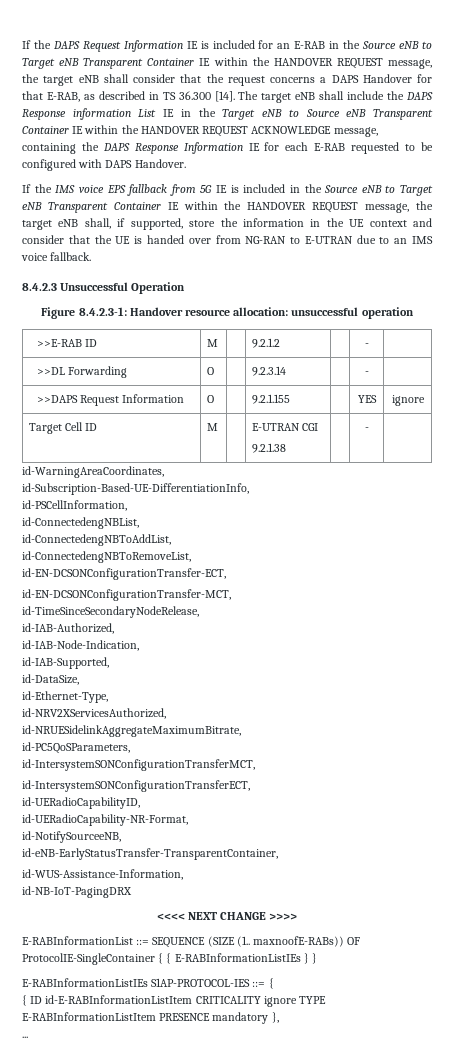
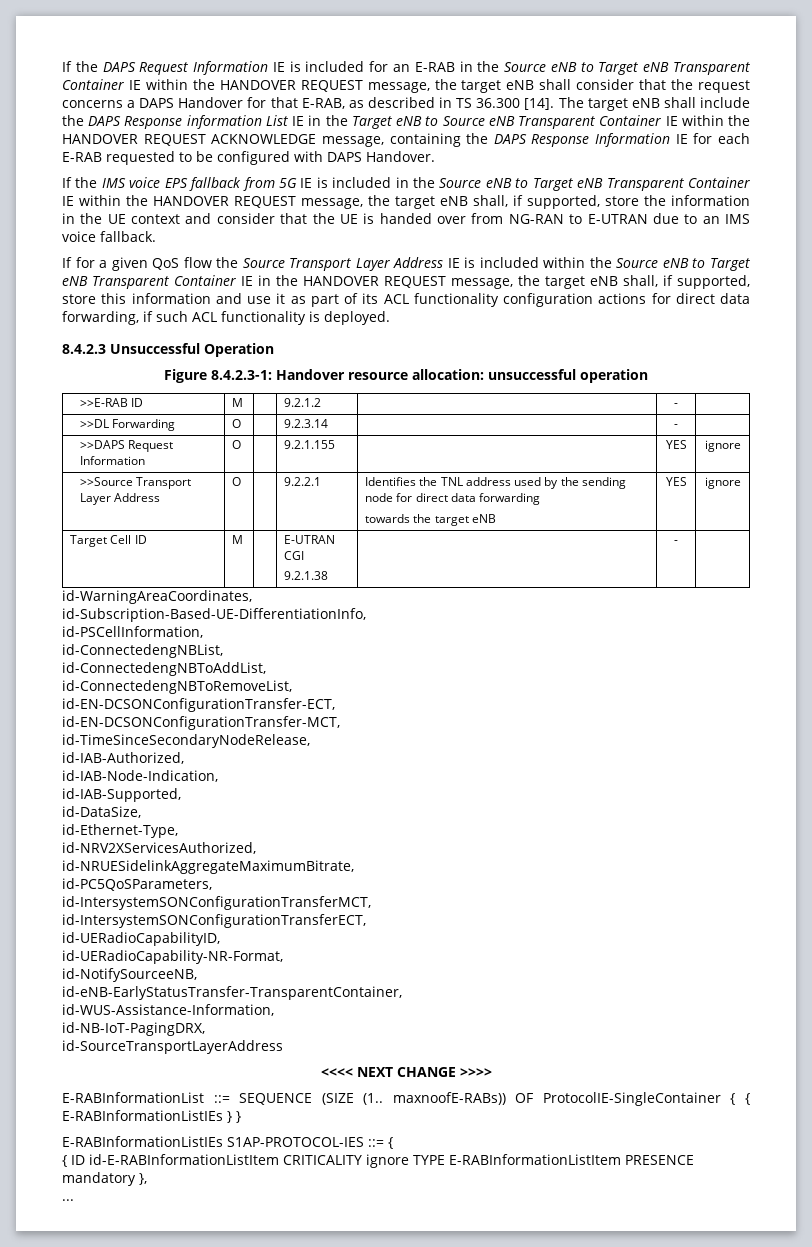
+ If for a given QoS flow the Source Transport Layer Address IE is included within the Source eNB to Target eNB Transparent Container IE in the HANDOVER REQUEST message, the target eNB shall, if supported, store this information and use it as part of its ACL functionality configuration actions for direct data forwarding, if such ACL functionality is deployed.
+ >>Source Transport Layer Address | O | | 9.2.2.1 | Identifies the TNL address used by the sending node for direct data forwarding
+ towards the target eNB | YES | ignore
- id-NB-IoT-PagingDRX
+ id-NB-IoT-PagingDRX,
+ id-SourceTransportLayerAddress

